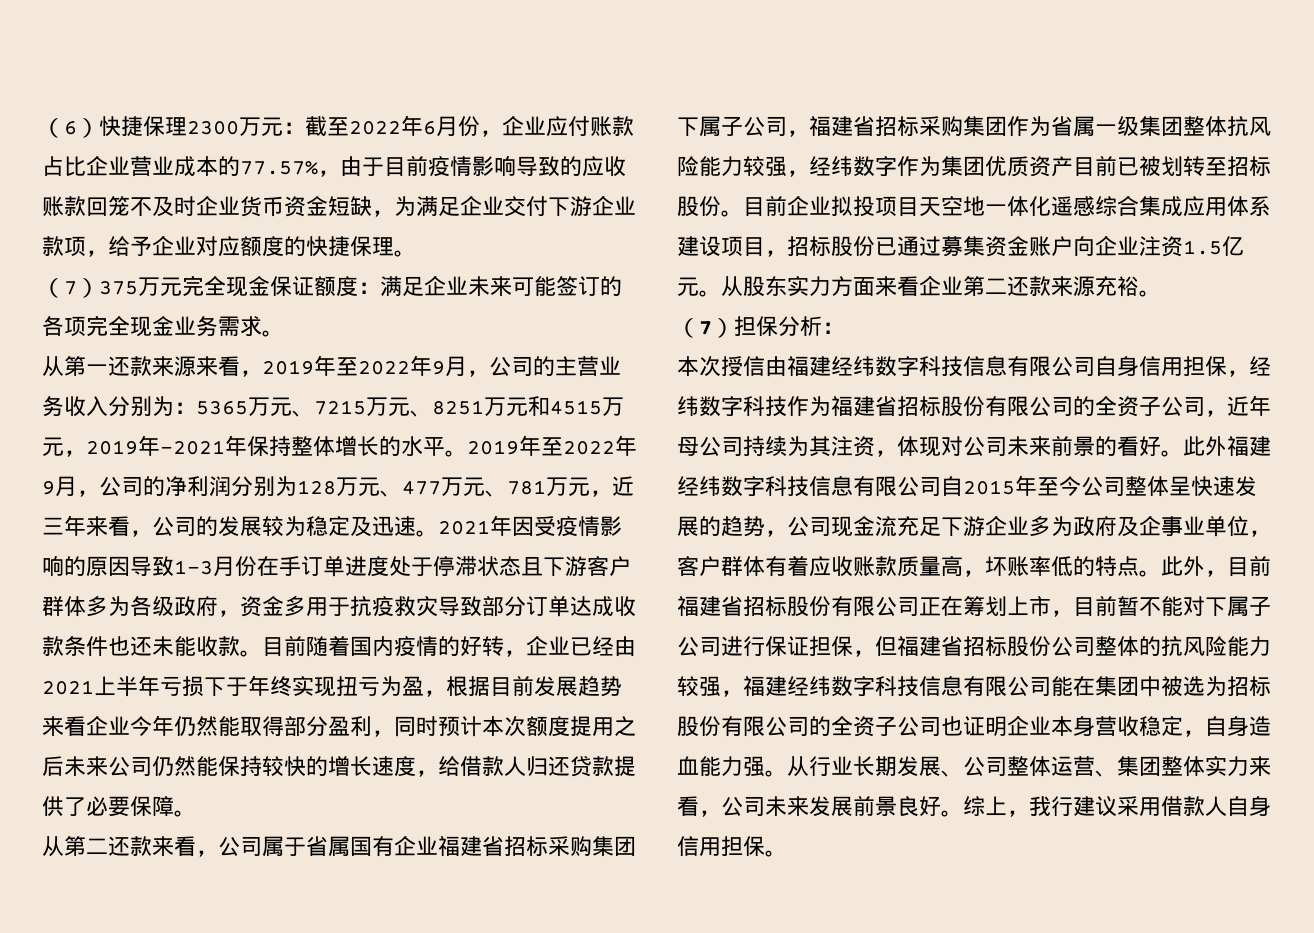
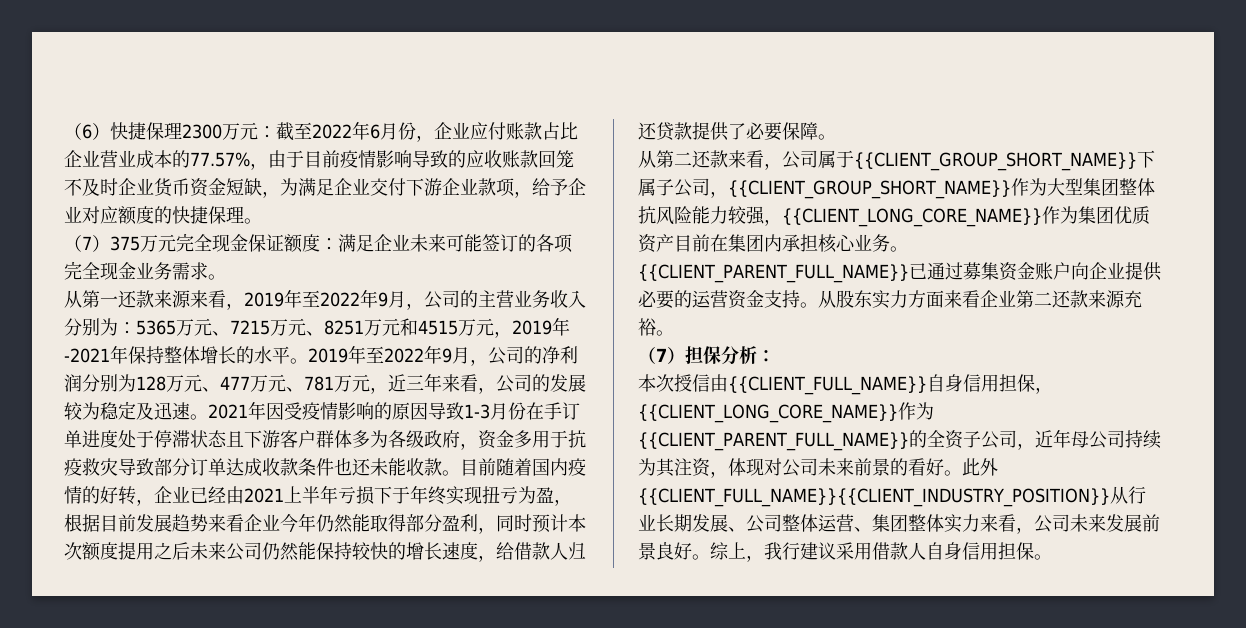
- 从第二还款来看，公司属于省属国有企业福建省招标采购集团下属子公司，福建省招标采购集团作为省属一级集团整体抗风险能力较强，经纬数字作为集团优质资产目前已被划转至招标股份。目前企业拟投项目天空地一体化遥感综合集成应用体系建设项目，招标股份已通过募集资金账户向企业注资1.5亿元。
+ 从第二还款来看，公司属于{{CLIENT_GROUP_SHORT_NAME}}下属子公司，{{CLIENT_GROUP_SHORT_NAME}}作为大型集团整体抗风险能力较强，{{CLIENT_LONG_CORE_NAME}}作为集团优质资产目前在集团内承担核心业务。{{CLIENT_PARENT_FULL_NAME}}已通过募集资金账户向企业提供必要的运营资金支持。
- 本次授信由福建经纬数字科技信息有限公司自身信用担保，经纬数字科技作为福建省招标股份有限公司的全资子公司，近年母公司持续为其注资，体现对公司未来前景的看好。
+ 本次授信由{{CLIENT_FULL_NAME}}自身信用担保，{{CLIENT_LONG_CORE_NAME}}作为{{CLIENT_PARENT_FULL_NAME}}的全资子公司，近年母公司持续为其注资，体现对公司未来前景的看好。
- 此外福建经纬数字科技信息有限公司自2015年至今公司整体呈快速发展的趋势，公司现金流充足下游企业多为政府及企事业单位，客户群体有着应收账款质量高，坏账率低的特点。此外，目前福建省招标股份有限公司正在筹划上市，目前暂不能对下属子公司进行保证担保，但福建省招标股份公司整体的抗风险能力较强，福建经纬数字科技信息有限公司能在集团中被选为招标股份有限公司的全资子公司也证明企业本身营收稳定，自身造血能力强。从行业长期发展、公司整体运营、集团整体实力来看，公司未来发展前景良好。
+ 此外{{CLIENT_FULL_NAME}}{{CLIENT_INDUSTRY_POSITION}}从行业长期发展、公司整体运营、集团整体实力来看，公司未来发展前景良好。

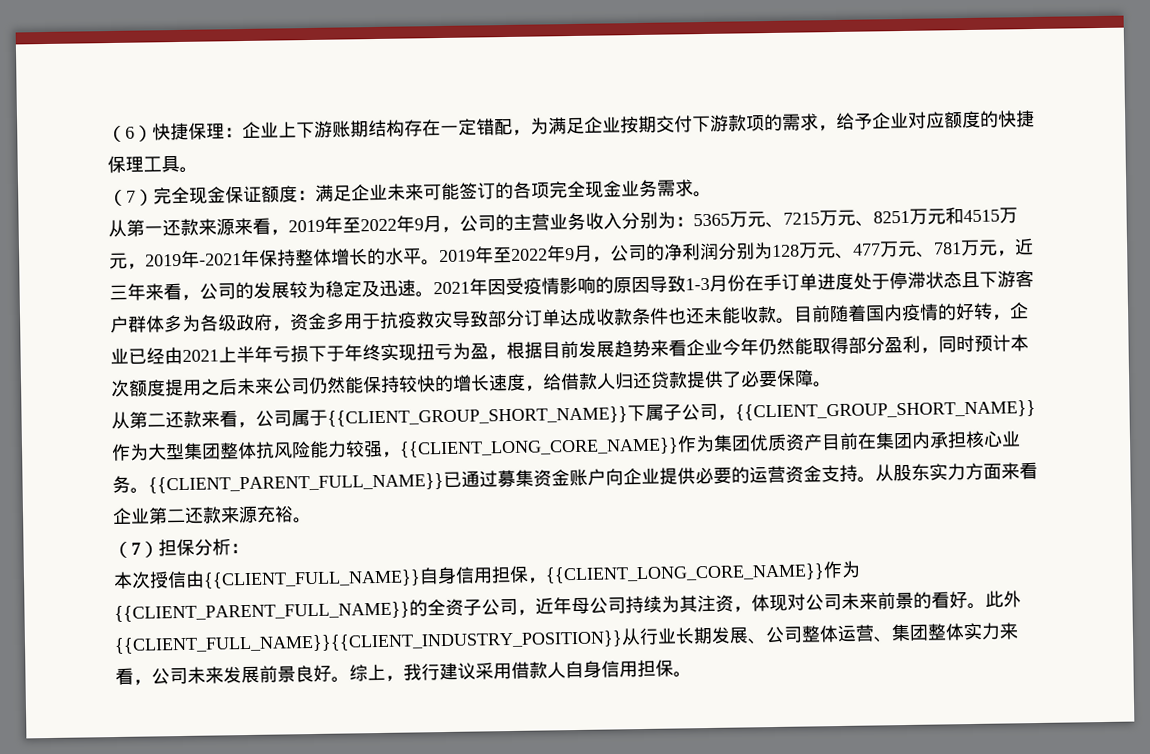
- （6）快捷保理2300万元：截至2022年6月份，企业应付账款占比企业营业成本的77.57%，由于目前疫情影响导致的应收账款回笼不及时企业货币资金短缺，为满足企业交付下游企业款项，给予企业对应额度的快捷保理。
- （7）375万元完全现金保证额度：满足企业未来可能签订的各项完全现金业务需求。
+ （6）快捷保理：企业上下游账期结构存在一定错配，为满足企业按期交付下游款项的需求，给予企业对应额度的快捷保理工具。
+ （7）完全现金保证额度：满足企业未来可能签订的各项完全现金业务需求。

